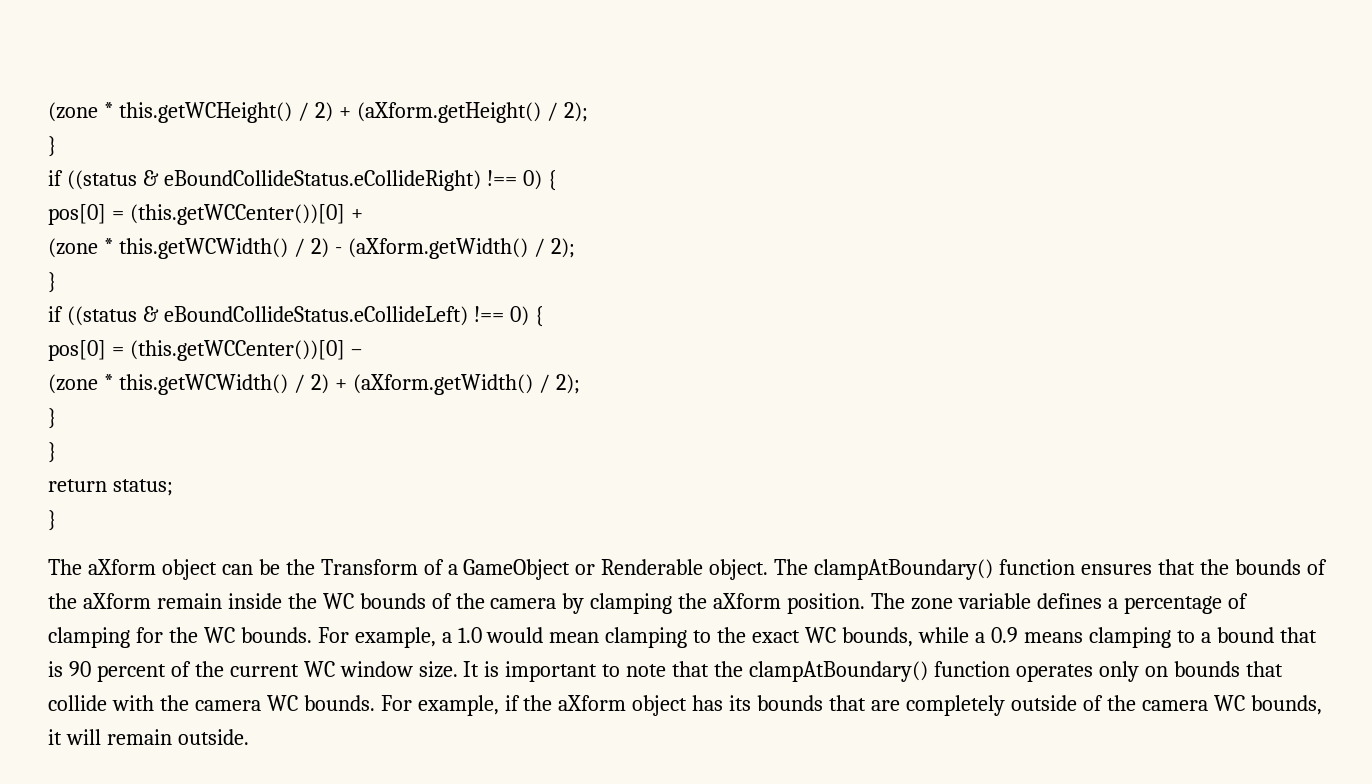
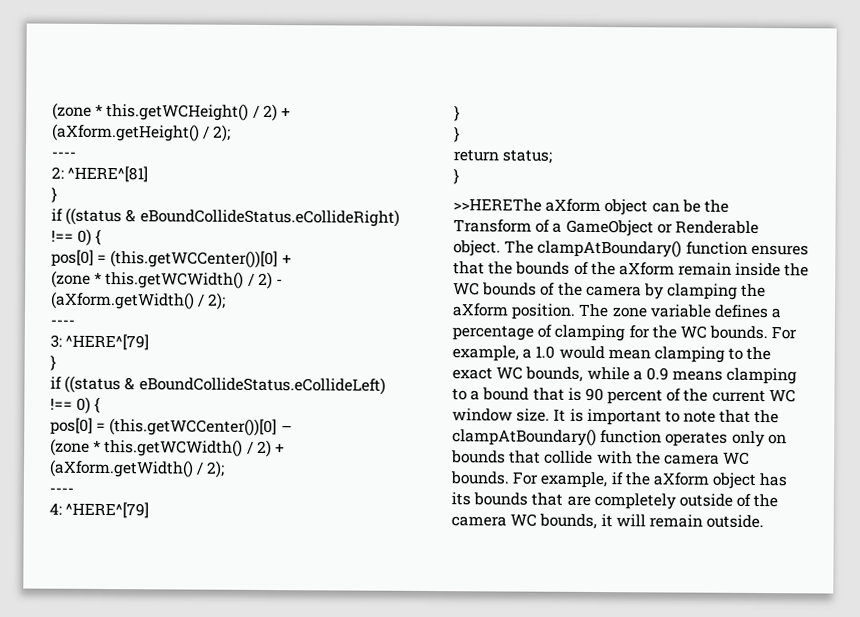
  (zone * this.getWCHeight() / 2) + (aXform.getHeight() / 2);
+ ----
+ 2: ^HERE^[81]
  (zone * this.getWCWidth() / 2) - (aXform.getWidth() / 2);
+ ----
+ 3: ^HERE^[79]
  (zone * this.getWCWidth() / 2) + (aXform.getWidth() / 2);
+ ----
+ 4: ^HERE^[79]
- The aXform object can be the Transform of a GameObject or Renderable object.
+ >>HEREThe aXform object can be the Transform of a GameObject or Renderable object.

